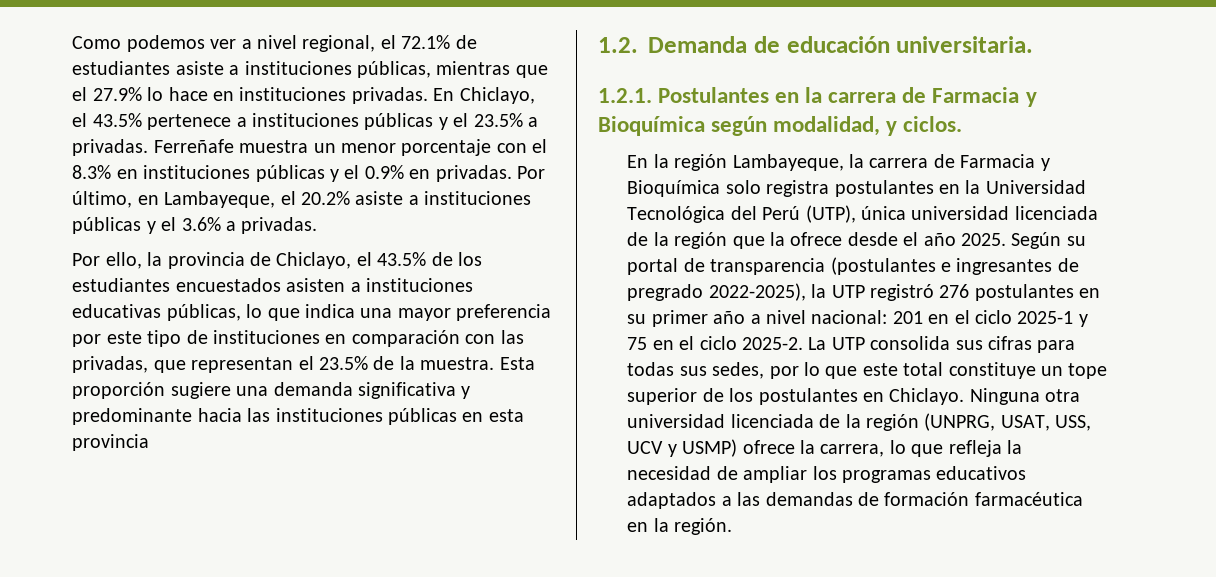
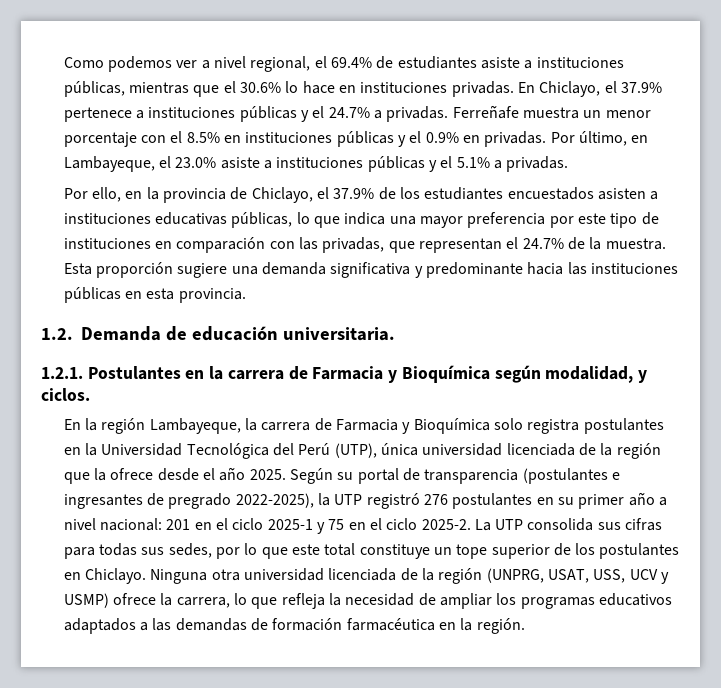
- Como podemos ver a nivel regional, el 72.1% de estudiantes asiste a instituciones públicas, mientras que el 27.9% lo hace en instituciones privadas.
+ Como podemos ver a nivel regional, el 69.4% de estudiantes asiste a instituciones públicas, mientras que el 30.6% lo hace en instituciones privadas.
- En Chiclayo, el 43.5% pertenece a instituciones públicas y el 23.5% a privadas.
+ En Chiclayo, el 37.9% pertenece a instituciones públicas y el 24.7% a privadas.
- Ferreñafe muestra un menor porcentaje con el 8.3% en instituciones públicas y el 0.9% en privadas.
+ Ferreñafe muestra un menor porcentaje con el 8.5% en instituciones públicas y el 0.9% en privadas.
- Por último, en Lambayeque, el 20.2% asiste a instituciones públicas y el 3.6% a privadas.
+ Por último, en Lambayeque, el 23.0% asiste a instituciones públicas y el 5.1% a privadas.
- Por ello, la provincia de Chiclayo, el 43.5% de los estudiantes encuestados asisten a instituciones educativas públicas, lo que indica una mayor preferencia por este tipo de instituciones en comparación con las privadas, que representan el 23.5% de la muestra.
+ Por ello, en la provincia de Chiclayo, el 37.9% de los estudiantes encuestados asisten a instituciones educativas públicas, lo que indica una mayor preferencia por este tipo de instituciones en comparación con las privadas, que representan el 24.7% de la muestra.
- Esta proporción sugiere una demanda significativa y predominante hacia las instituciones públicas en esta provincia
+ Esta proporción sugiere una demanda significativa y predominante hacia las instituciones públicas en esta provincia.

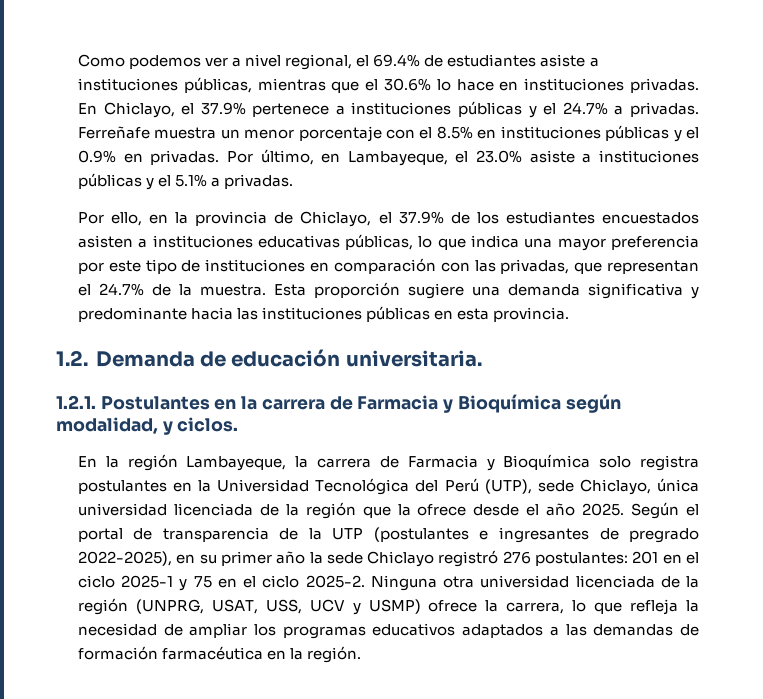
- En la región Lambayeque, la carrera de Farmacia y Bioquímica solo registra postulantes en la Universidad Tecnológica del Perú (UTP), única universidad licenciada de la región que la ofrece desde el año 2025.
+ En la región Lambayeque, la carrera de Farmacia y Bioquímica solo registra postulantes en la Universidad Tecnológica del Perú (UTP), sede Chiclayo, única universidad licenciada de la región que la ofrece desde el año 2025.
- Según su portal de transparencia (postulantes e ingresantes de pregrado 2022-2025), la UTP registró 276 postulantes en su primer año a nivel nacional: 201 en el ciclo 2025-1 y 75 en el ciclo 2025-2.
+ Según el portal de transparencia de la UTP (postulantes e ingresantes de pregrado 2022-2025), en su primer año la sede Chiclayo registró 276 postulantes: 201 en el ciclo 2025-1 y 75 en el ciclo 2025-2.
- La UTP consolida sus cifras para todas sus sedes, por lo que este total constituye un tope superior de los postulantes en Chiclayo.

